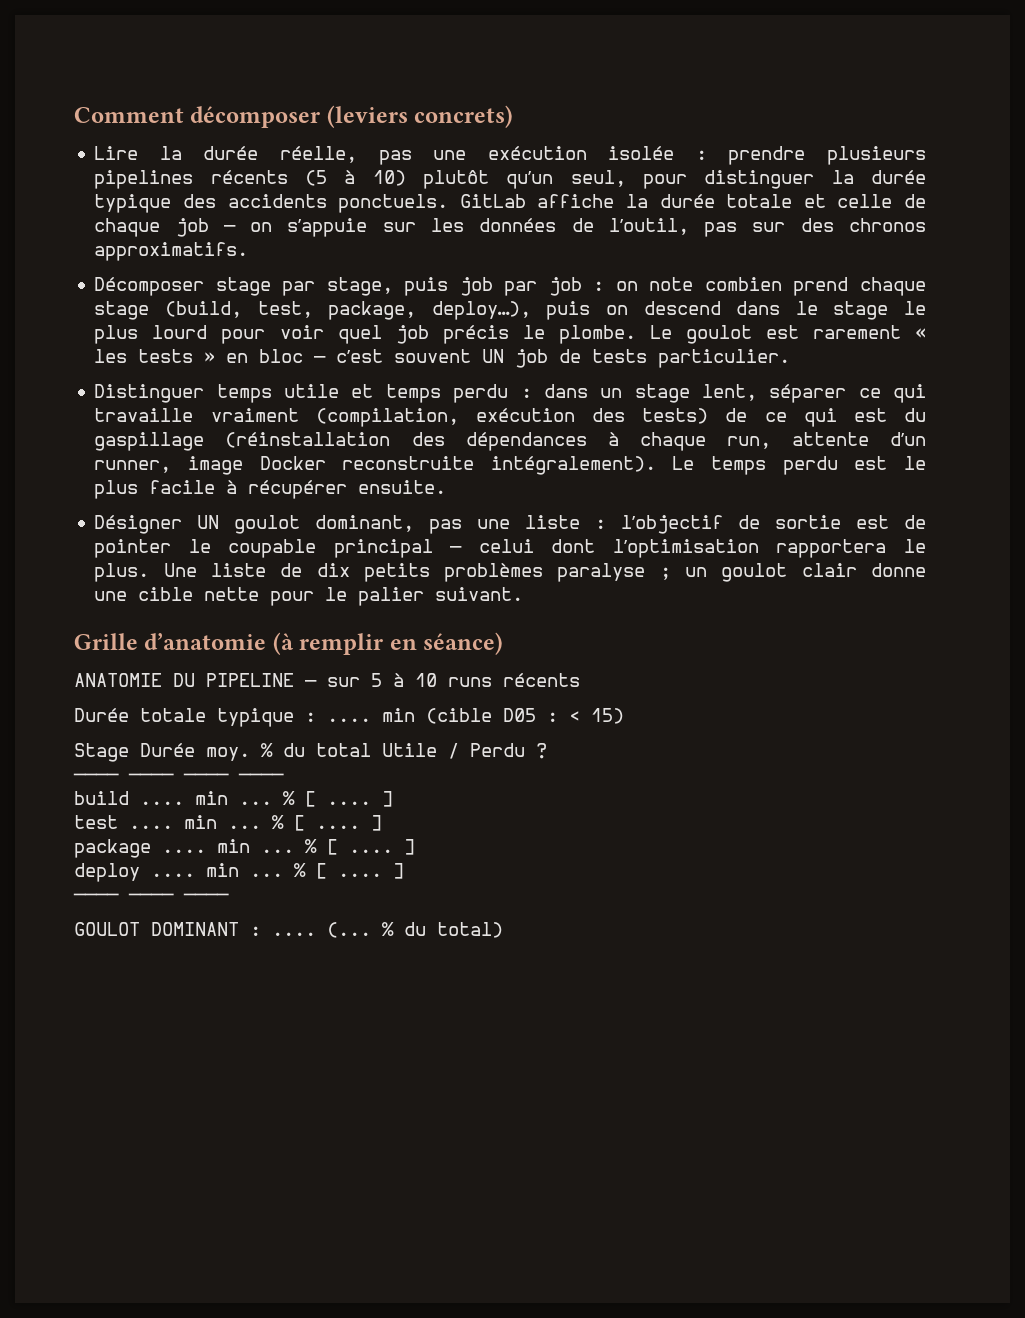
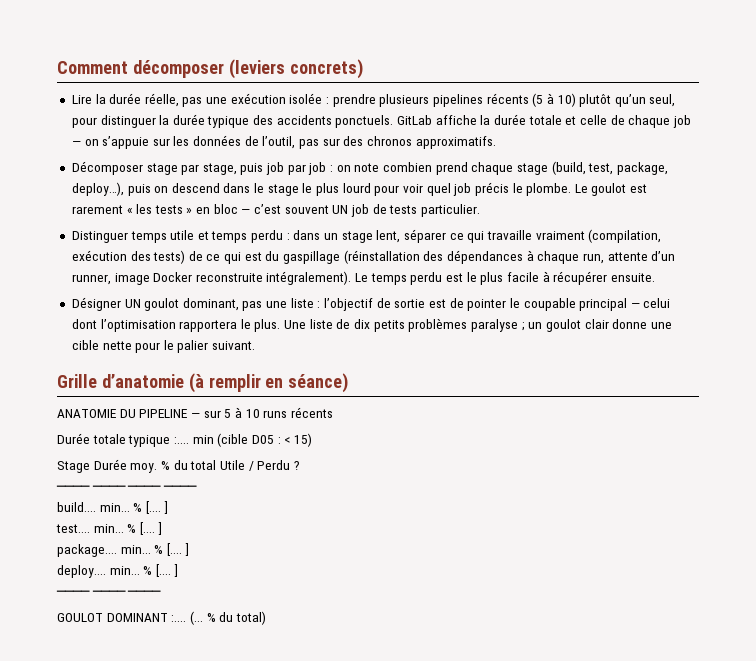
- Durée totale typique : .... min (cible D05 : < 15)
+ Durée totale typique :.... min (cible D05 : < 15)
- build .... min ... % [ .... ]
- test .... min ... % [ .... ]
- package .... min ... % [ .... ]
- deploy .... min ... % [ .... ]
+ build.... min... % [.... ]
+ test.... min... % [.... ]
+ package.... min... % [.... ]
+ deploy.... min... % [.... ]
- GOULOT DOMINANT : ....
+ GOULOT DOMINANT :....

